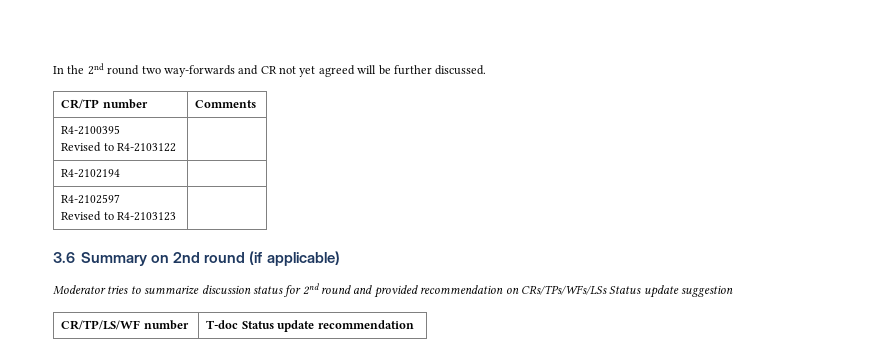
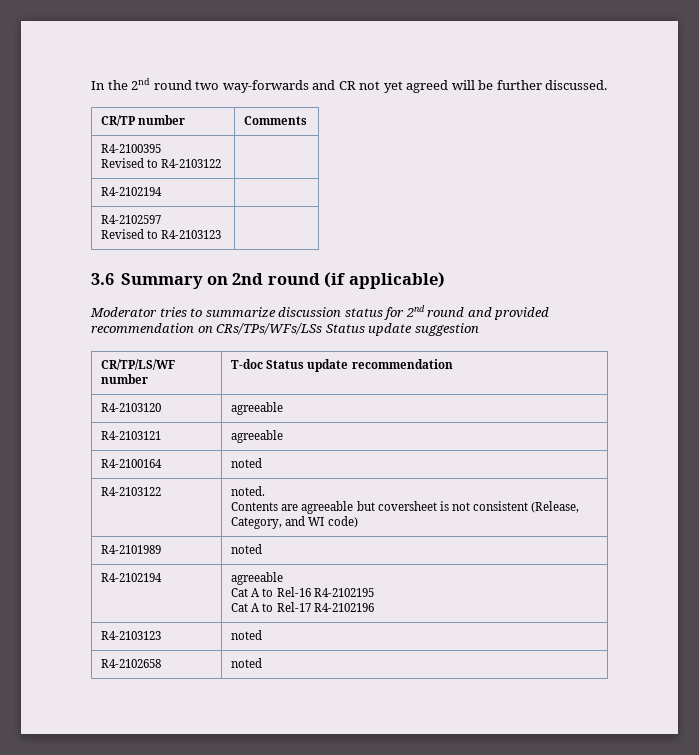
+ R4-2103120 | agreeable
+ R4-2103121 | agreeable
+ R4-2100164 | noted
+ R4-2103122 | noted.
+ Contents are agreeable but coversheet is not consistent (Release, Category, and WI code)
+ R4-2101989 | noted
+ R4-2102194 | agreeable
+ Cat A to Rel-16 R4-2102195
+ Cat A to Rel-17 R4-2102196
+ R4-2103123 | noted
+ R4-2102658 | noted

